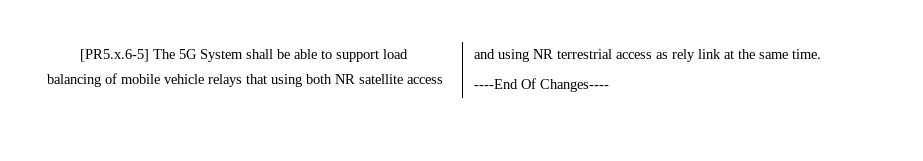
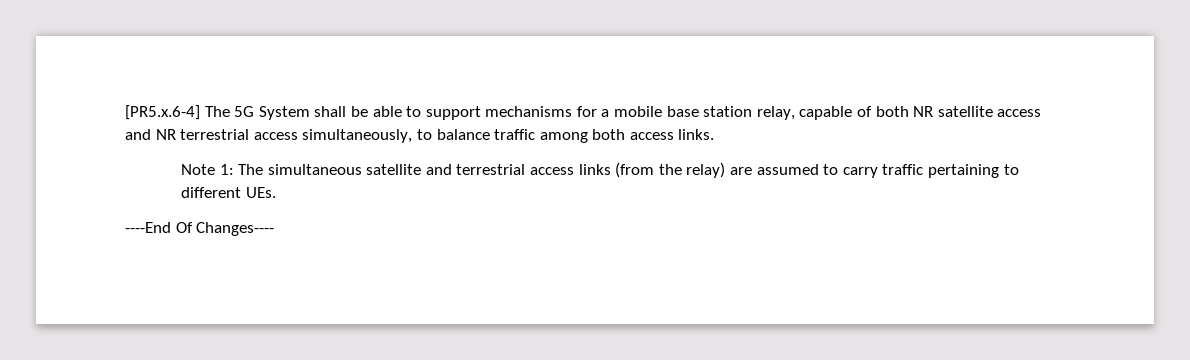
- [PR5.x.6-5] The 5G System shall be able to support load balancing of mobile vehicle relays that using both NR satellite access and using NR terrestrial access as rely link at the same time.
+ [PR5.x.6-4] The 5G System shall be able to support mechanisms for a mobile base station relay, capable of both NR satellite access and NR terrestrial access simultaneously, to balance traffic among both access links.
+ Note 1: The simultaneous satellite and terrestrial access links (from the relay) are assumed to carry traffic pertaining to different UEs.

